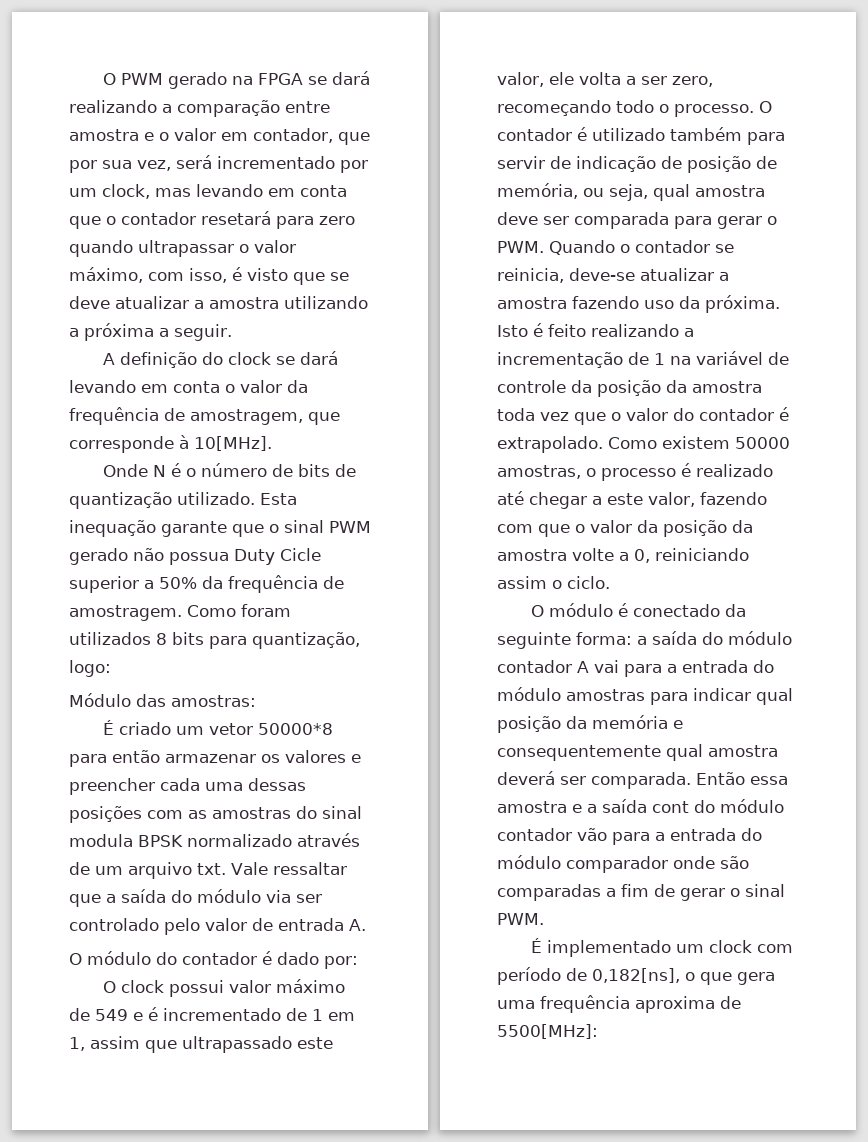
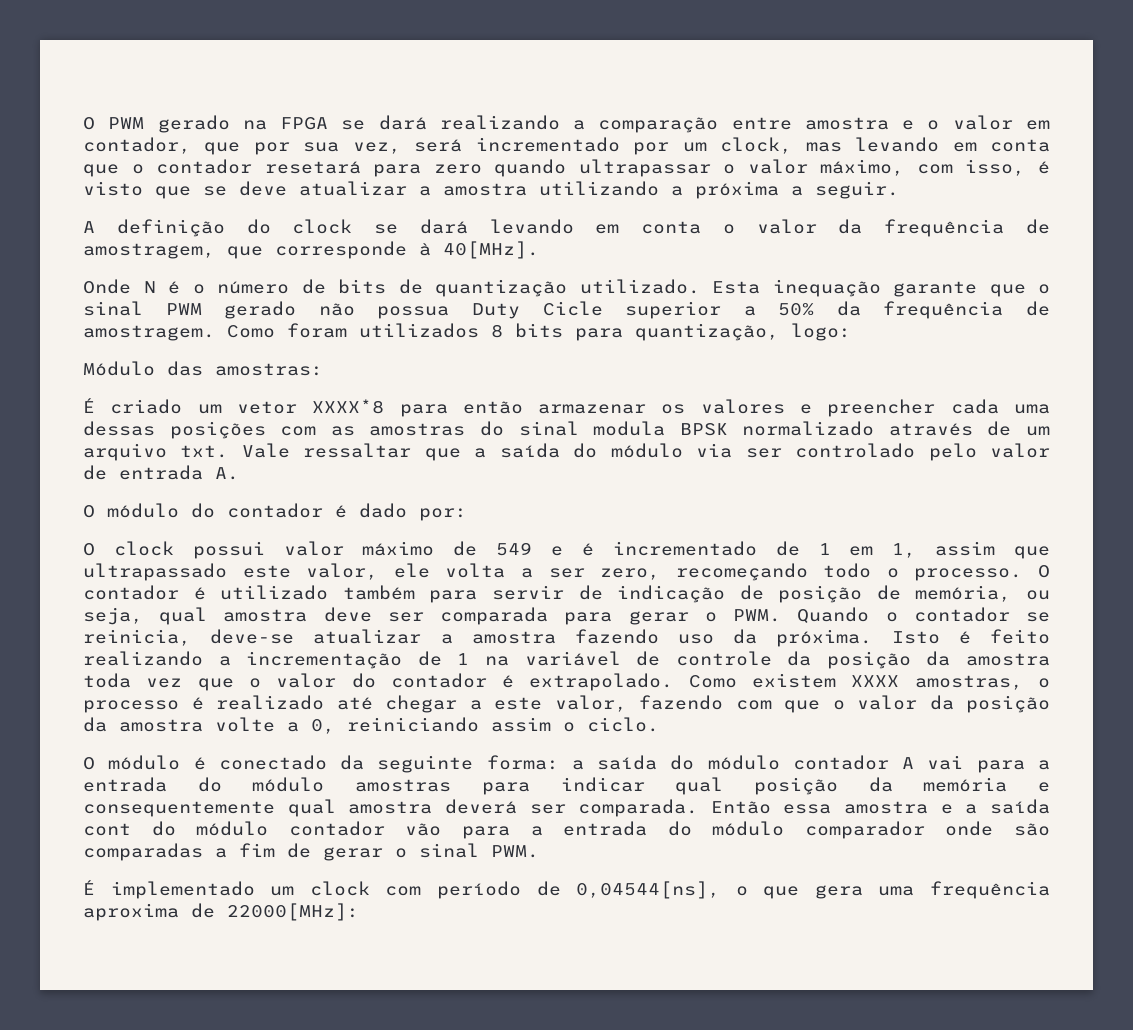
- A definição do clock se dará levando em conta o valor da frequência de amostragem, que corresponde à 10[MHz].
+ A definição do clock se dará levando em conta o valor da frequência de amostragem, que corresponde à 40[MHz].
- É criado um vetor 50000*8 para então armazenar os valores e preencher cada uma dessas posições com as amostras do sinal modula BPSK normalizado através de um arquivo txt.
+ É criado um vetor XXXX*8 para então armazenar os valores e preencher cada uma dessas posições com as amostras do sinal modula BPSK normalizado através de um arquivo txt.
- Como existem 50000 amostras, o processo é realizado até chegar a este valor, fazendo com que o valor da posição da amostra volte a 0, reiniciando assim o ciclo.
+ Como existem XXXX amostras, o processo é realizado até chegar a este valor, fazendo com que o valor da posição da amostra volte a 0, reiniciando assim o ciclo.
- É implementado um clock com período de 0,182[ns], o que gera uma frequência aproxima de 5500[MHz]:
+ É implementado um clock com período de 0,04544[ns], o que gera uma frequência aproxima de 22000[MHz]:

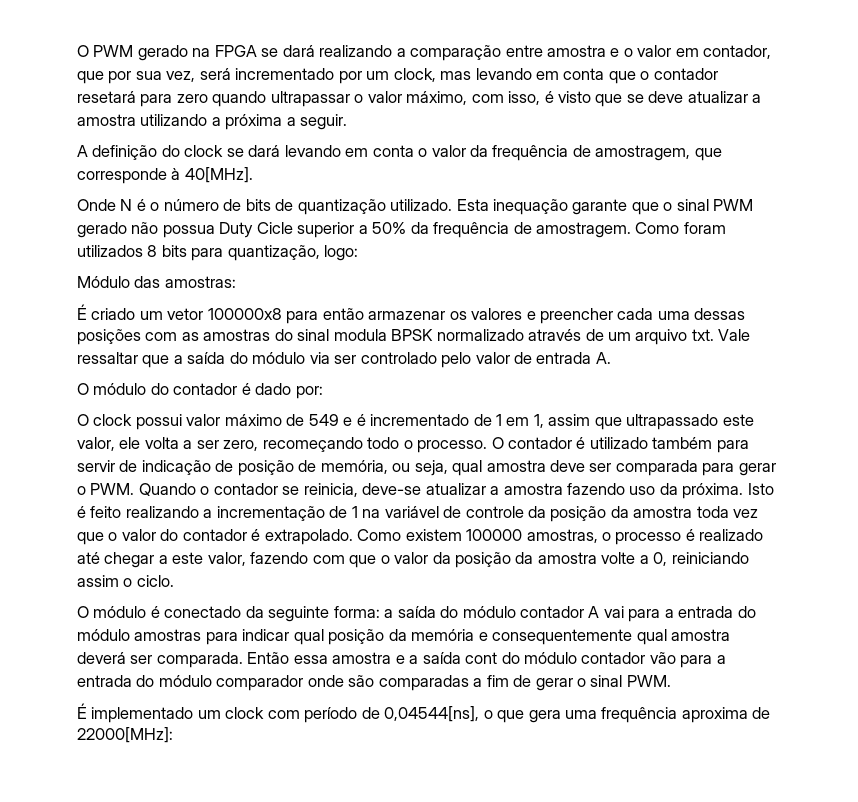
- É criado um vetor XXXX*8 para então armazenar os valores e preencher cada uma dessas posições com as amostras do sinal modula BPSK normalizado através de um arquivo txt.
+ É criado um vetor 100000x8 para então armazenar os valores e preencher cada uma dessas posições com as amostras do sinal modula BPSK normalizado através de um arquivo txt.
- Como existem XXXX amostras, o processo é realizado até chegar a este valor, fazendo com que o valor da posição da amostra volte a 0, reiniciando assim o ciclo.
+ Como existem 100000 amostras, o processo é realizado até chegar a este valor, fazendo com que o valor da posição da amostra volte a 0, reiniciando assim o ciclo.

